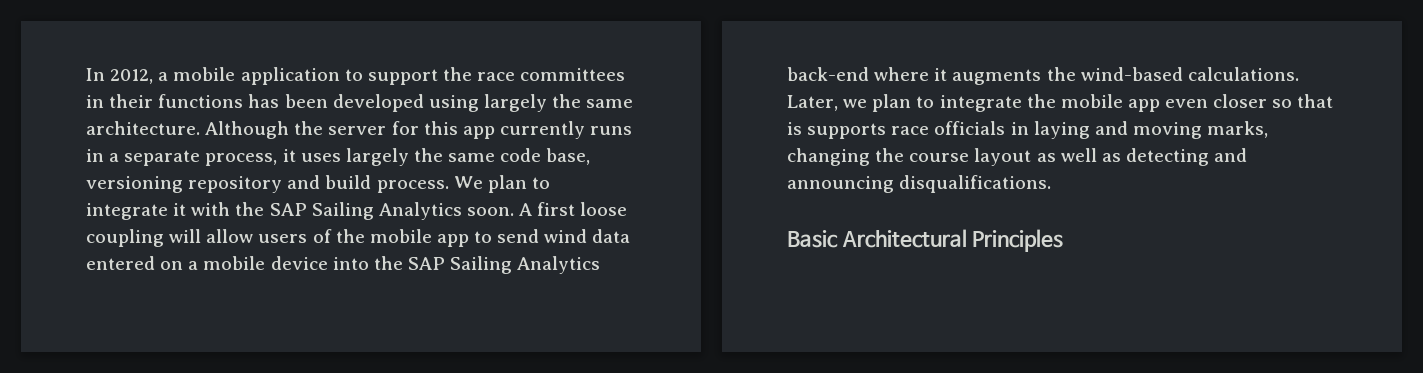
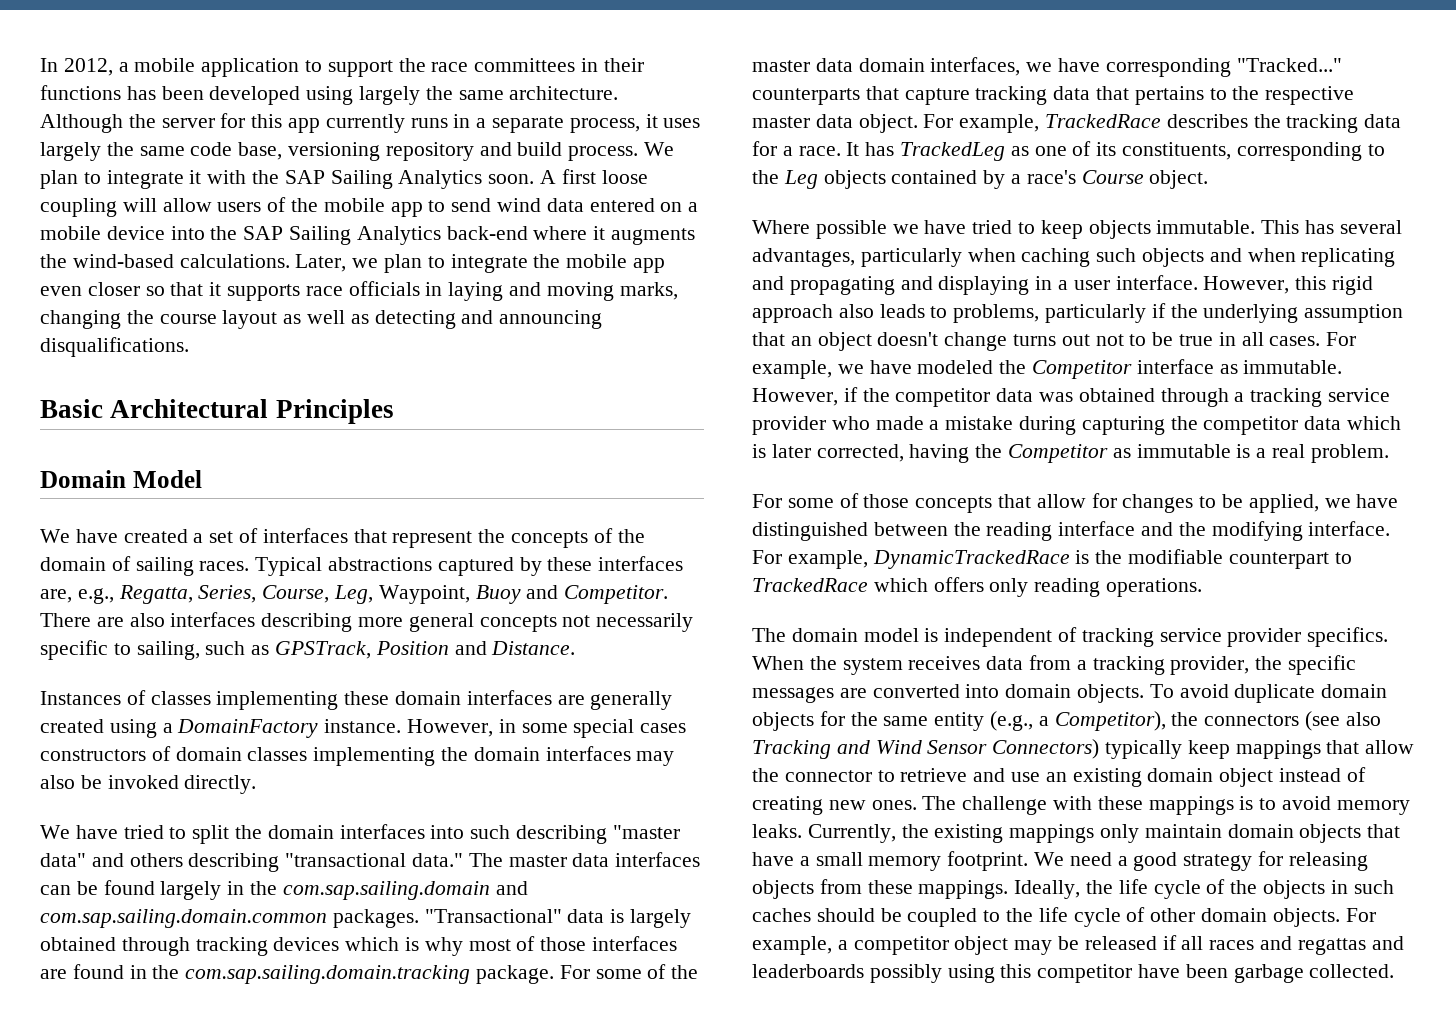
- Later, we plan to integrate the mobile app even closer so that is supports race officials in laying and moving marks, changing the course layout as well as detecting and announcing disqualifications.
+ Later, we plan to integrate the mobile app even closer so that it supports race officials in laying and moving marks, changing the course layout as well as detecting and announcing disqualifications.
+ Domain Model
+ We have created a set of interfaces that represent the concepts of the domain of sailing races. Typical abstractions captured by these interfaces are, e.g., Regatta, Series, Course, Leg, Waypoint, Buoy and Competitor. There are also interfaces describing more general concepts not necessarily specific to sailing, such as GPSTrack, Position and Distance.
+ Instances of classes implementing these domain interfaces are generally created using a DomainFactory instance. However, in some special cases constructors of domain classes implementing the domain interfaces may also be invoked directly.
+ We have tried to split the domain interfaces into such describing "master data" and others describing "transactional data." The master data interfaces can be found largely in the com.sap.sailing.domain and com.sap.sailing.domain.common packages. "Transactional" data is largely obtained through tracking devices which is why most of those interfaces are found in the com.sap.sailing.domain.tracking package. For some of the master data domain interfaces, we have corresponding "Tracked..." counterparts that capture tracking data that pertains to the respective master data object. For example, TrackedRace describes the tracking data for a race. It has TrackedLeg as one of its constituents, corresponding to the Leg objects contained by a race's Course object.
+ Where possible we have tried to keep objects immutable. This has several advantages, particularly when caching such objects and when replicating and propagating and displaying in a user interface. However, this rigid approach also leads to problems, particularly if the underlying assumption that an object doesn't change turns out not to be true in all cases. For example, we have modeled the Competitor interface as immutable. However, if the competitor data was obtained through a tracking service provider who made a mistake during capturing the competitor data which is later corrected, having the Competitor as immutable is a real problem.
+ For some of those concepts that allow for changes to be applied, we have distinguished between the reading interface and the modifying interface. For example, DynamicTrackedRace is the modifiable counterpart to TrackedRace which offers only reading operations.
+ The domain model is independent of tracking service provider specifics. When the system receives data from a tracking provider, the specific messages are converted into domain objects. To avoid duplicate domain objects for the same entity (e.g., a Competitor), the connectors (see also Tracking and Wind Sensor Connectors) typically keep mappings that allow the connector to retrieve and use an existing domain object instead of creating new ones. The challenge with these mappings is to avoid memory leaks. Currently, the existing mappings only maintain domain objects that have a small memory footprint. We need a good strategy for releasing objects from these mappings. Ideally, the life cycle of the objects in such caches should be coupled to the life cycle of other domain objects. For example, a competitor object may be released if all races and regattas and leaderboards possibly using this competitor have been garbage collected.

